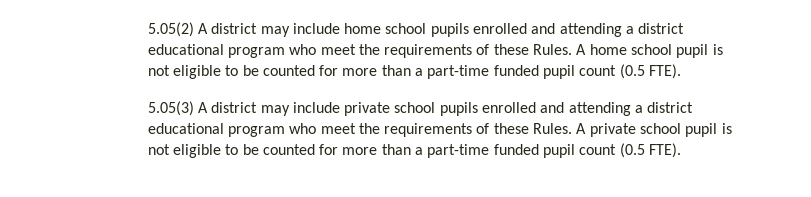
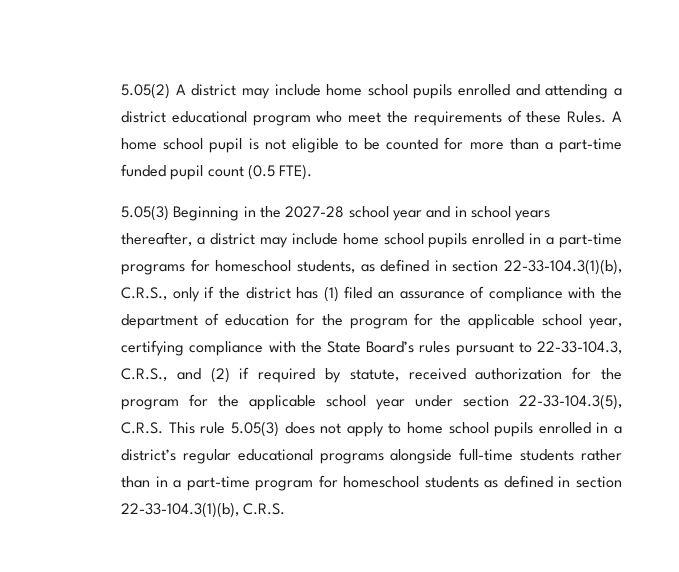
- 5.05(3) A district may include private school pupils enrolled and attending a district educational program who meet the requirements of these Rules. A private school pupil is not eligible to be counted for more than a part-time funded pupil count (0.5 FTE).
+ 5.05(3) Beginning in the 2027-28 school year and in school years thereafter, a district may include home school pupils enrolled in a part-time programs for homeschool students, as defined in section 22-33-104.3(1)(b), C.R.S., only if the district has (1) filed an assurance of compliance with the department of education for the program for the applicable school year, certifying compliance with the State Board’s rules pursuant to 22-33-104.3, C.R.S., and (2) if required by statute, received authorization for the program for the applicable school year under section 22-33-104.3(5), C.R.S. This rule 5.05(3) does not apply to home school pupils enrolled in a district’s regular educational programs alongside full-time students rather than in a part-time program for homeschool students as defined in section 22-33-104.3(1)(b), C.R.S.

